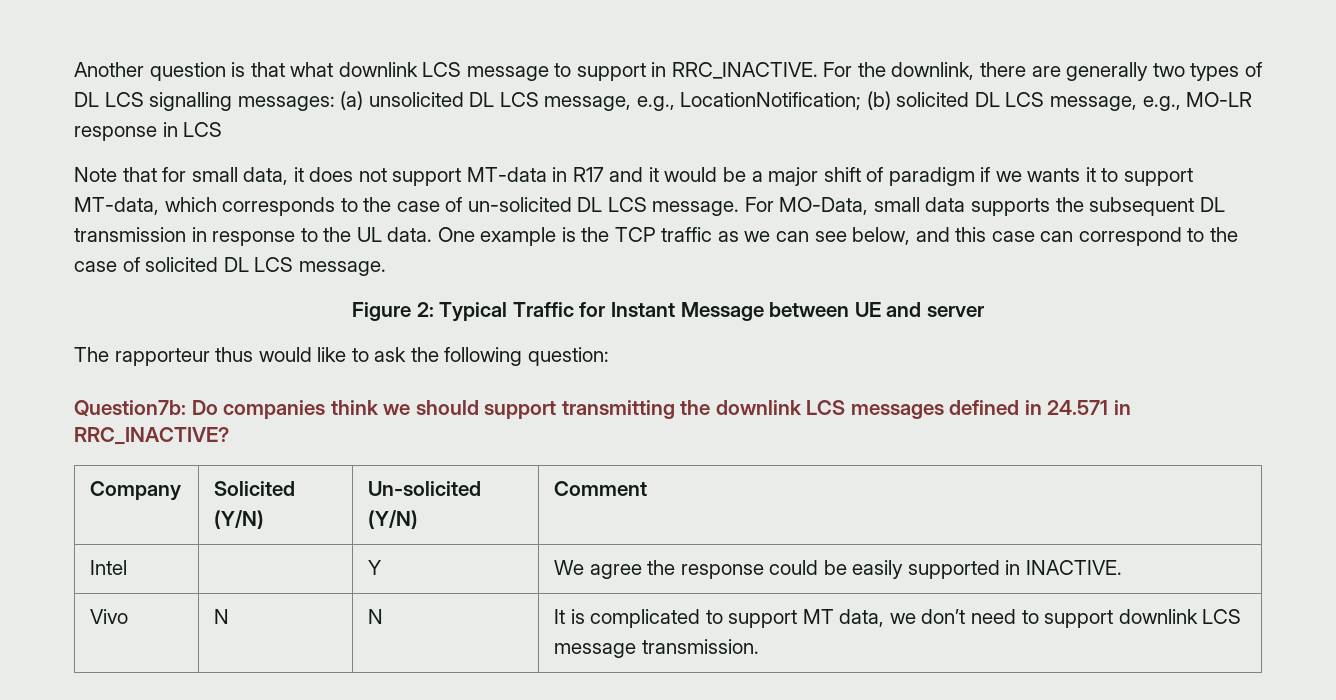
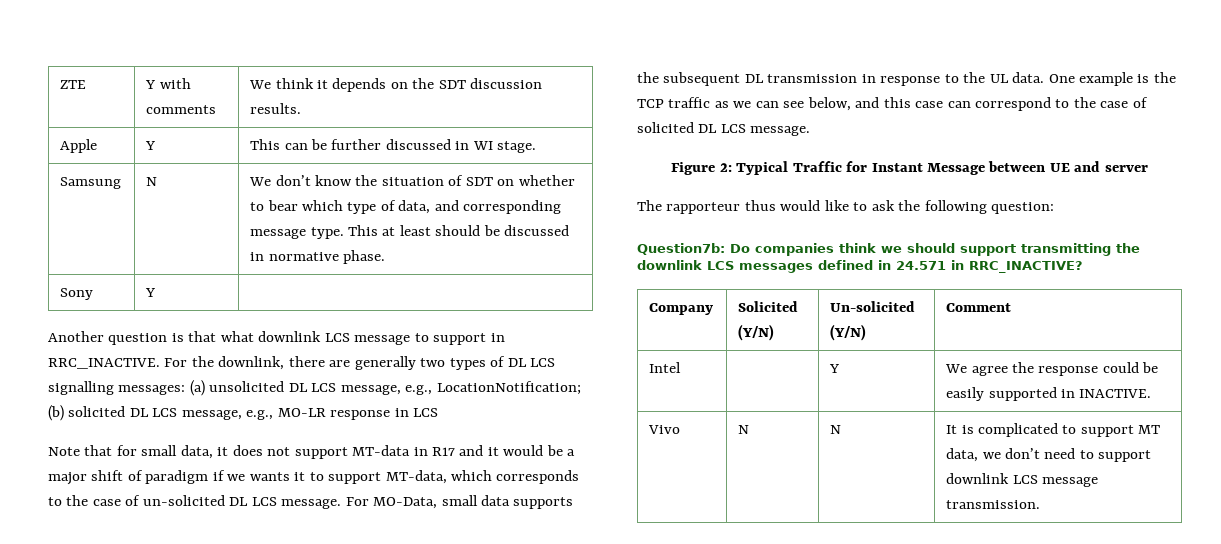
+ ZTE | Y with comments | We think it depends on the SDT discussion results.
+ Apple | Y | This can be further discussed in WI stage.
+ Samsung | N | We don’t know the situation of SDT on whether to bear which type of data, and corresponding message type. This at least should be discussed in normative phase.
+ Sony | Y |

